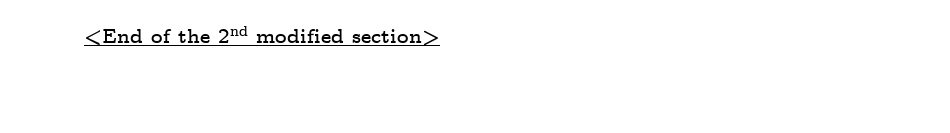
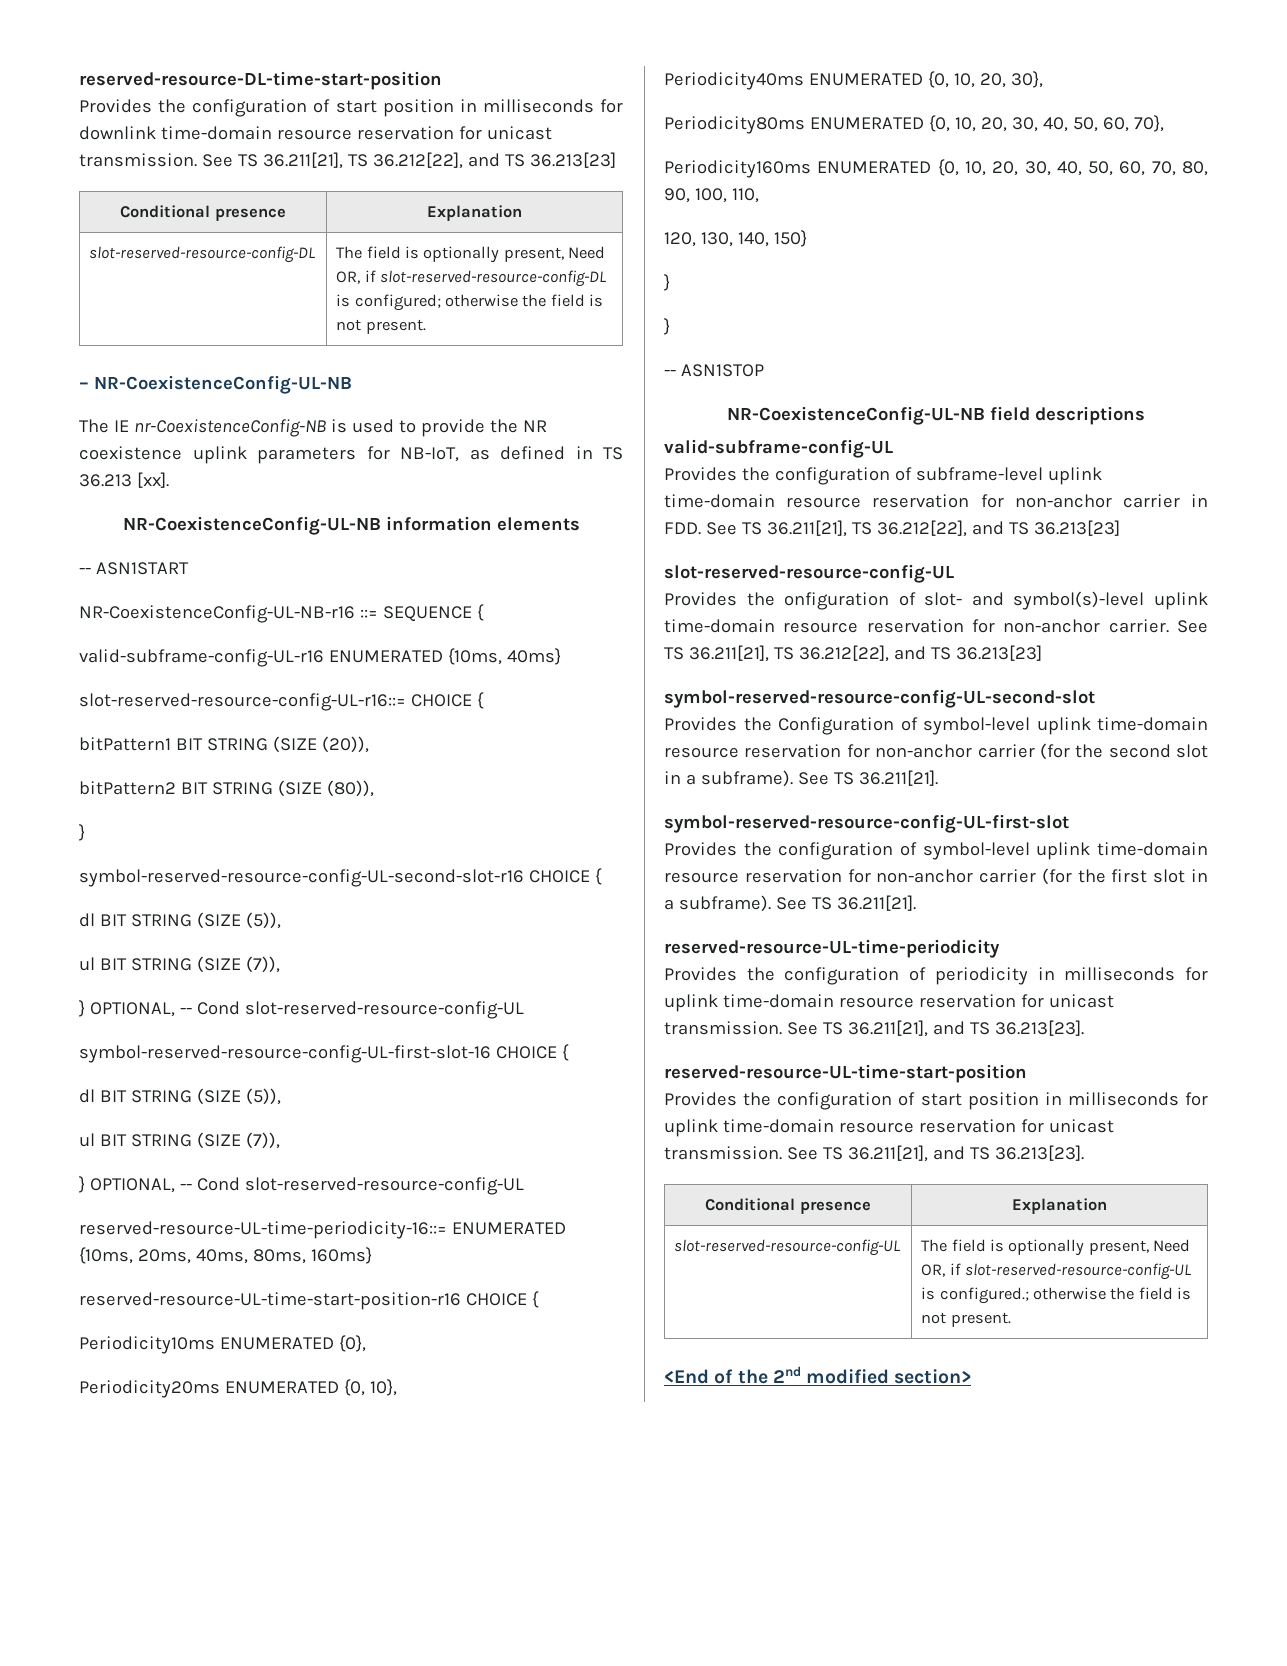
+ reserved-resource-DL-time-start-position
+ Provides the configuration of start position in milliseconds for downlink time-domain resource reservation for unicast transmission. See TS 36.211[21], TS 36.212[22], and TS 36.213[23]
+ Conditional presence | Explanation
+ slot-reserved-resource-config-DL | The field is optionally present, Need OR, if slot-reserved-resource-config-DL is configured; otherwise the field is not present.
+ – NR-CoexistenceConfig-UL-NB
+ The IE nr-CoexistenceConfig-NB is used to provide the NR coexistence uplink parameters for NB-IoT, as defined in TS 36.213 [xx].
+ NR-CoexistenceConfig-UL-NB information elements
+ -- ASN1START
+ NR-CoexistenceConfig-UL-NB-r16 ::= SEQUENCE {
+ valid-subframe-config-UL-r16 ENUMERATED {10ms, 40ms}
+ slot-reserved-resource-config-UL-r16::= CHOICE {
+ bitPattern1 BIT STRING (SIZE (20)),
+ bitPattern2 BIT STRING (SIZE (80)),
+ }
+ symbol-reserved-resource-config-UL-second-slot-r16 CHOICE {
+ dl BIT STRING (SIZE (5)),
+ ul BIT STRING (SIZE (7)),
+ } OPTIONAL, -- Cond slot-reserved-resource-config-UL
+ symbol-reserved-resource-config-UL-first-slot-16 CHOICE {
+ dl BIT STRING (SIZE (5)),
+ ul BIT STRING (SIZE (7)),
+ } OPTIONAL, -- Cond slot-reserved-resource-config-UL
+ reserved-resource-UL-time-periodicity-16::= ENUMERATED {10ms, 20ms, 40ms, 80ms, 160ms}
+ reserved-resource-UL-time-start-position-r16 CHOICE {
+ Periodicity10ms ENUMERATED {0},
+ Periodicity20ms ENUMERATED {0, 10},
+ Periodicity40ms ENUMERATED {0, 10, 20, 30},
+ Periodicity80ms ENUMERATED {0, 10, 20, 30, 40, 50, 60, 70},
+ Periodicity160ms ENUMERATED {0, 10, 20, 30, 40, 50, 60, 70, 80, 90, 100, 110,
+ 120, 130, 140, 150}
+ }
+ }
+ -- ASN1STOP
+ NR-CoexistenceConfig-UL-NB field descriptions
+ valid-subframe-config-UL
+ Provides the configuration of subframe-level uplink time-domain resource reservation for non-anchor carrier in FDD. See TS 36.211[21], TS 36.212[22], and TS 36.213[23]
+ slot-reserved-resource-config-UL
+ Provides the onfiguration of slot- and symbol(s)-level uplink time-domain resource reservation for non-anchor carrier. See TS 36.211[21], TS 36.212[22], and TS 36.213[23]
+ symbol-reserved-resource-config-UL-second-slot
+ Provides the Configuration of symbol-level uplink time-domain resource reservation for non-anchor carrier (for the second slot in a subframe). See TS 36.211[21].
+ symbol-reserved-resource-config-UL-first-slot
+ Provides the configuration of symbol-level uplink time-domain resource reservation for non-anchor carrier (for the first slot in a subframe). See TS 36.211[21].
+ reserved-resource-UL-time-periodicity
+ Provides the configuration of periodicity in milliseconds for uplink time-domain resource reservation for unicast transmission. See TS 36.211[21], and TS 36.213[23].
+ reserved-resource-UL-time-start-position
+ Provides the configuration of start position in milliseconds for uplink time-domain resource reservation for unicast transmission. See TS 36.211[21], and TS 36.213[23].
+ Conditional presence | Explanation
+ slot-reserved-resource-config-UL | The field is optionally present, Need OR, if slot-reserved-resource-config-UL is configured.; otherwise the field is not present.

